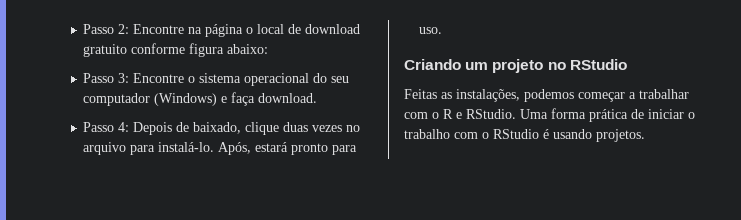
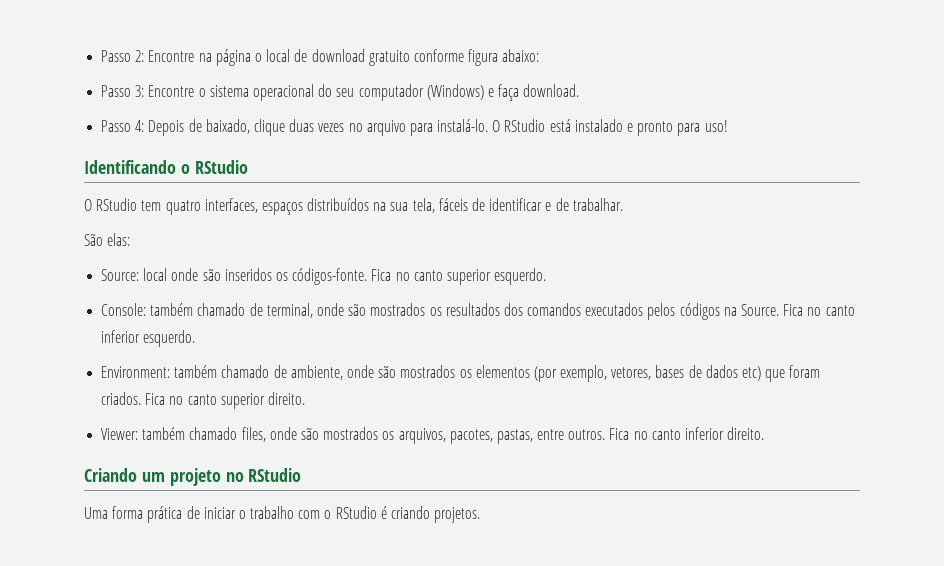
- Após, estará pronto para uso.
+ O RStudio está instalado e pronto para uso!
+ Identificando o RStudio
+ O RStudio tem quatro interfaces, espaços distribuídos na sua tela, fáceis de identificar e de trabalhar.
+ São elas:
+ Source: local onde são inseridos os códigos-fonte. Fica no canto superior esquerdo.
+ Console: também chamado de terminal, onde são mostrados os resultados dos comandos executados pelos códigos na Source. Fica no canto inferior esquerdo.
+ Environment: também chamado de ambiente, onde são mostrados os elementos (por exemplo, vetores, bases de dados etc) que foram criados. Fica no canto superior direito.
+ Viewer: também chamado files, onde são mostrados os arquivos, pacotes, pastas, entre outros. Fica no canto inferior direito.
- Feitas as instalações, podemos começar a trabalhar com o R e RStudio. Uma forma prática de iniciar o trabalho com o RStudio é usando projetos.
+ Uma forma prática de iniciar o trabalho com o RStudio é criando projetos.

